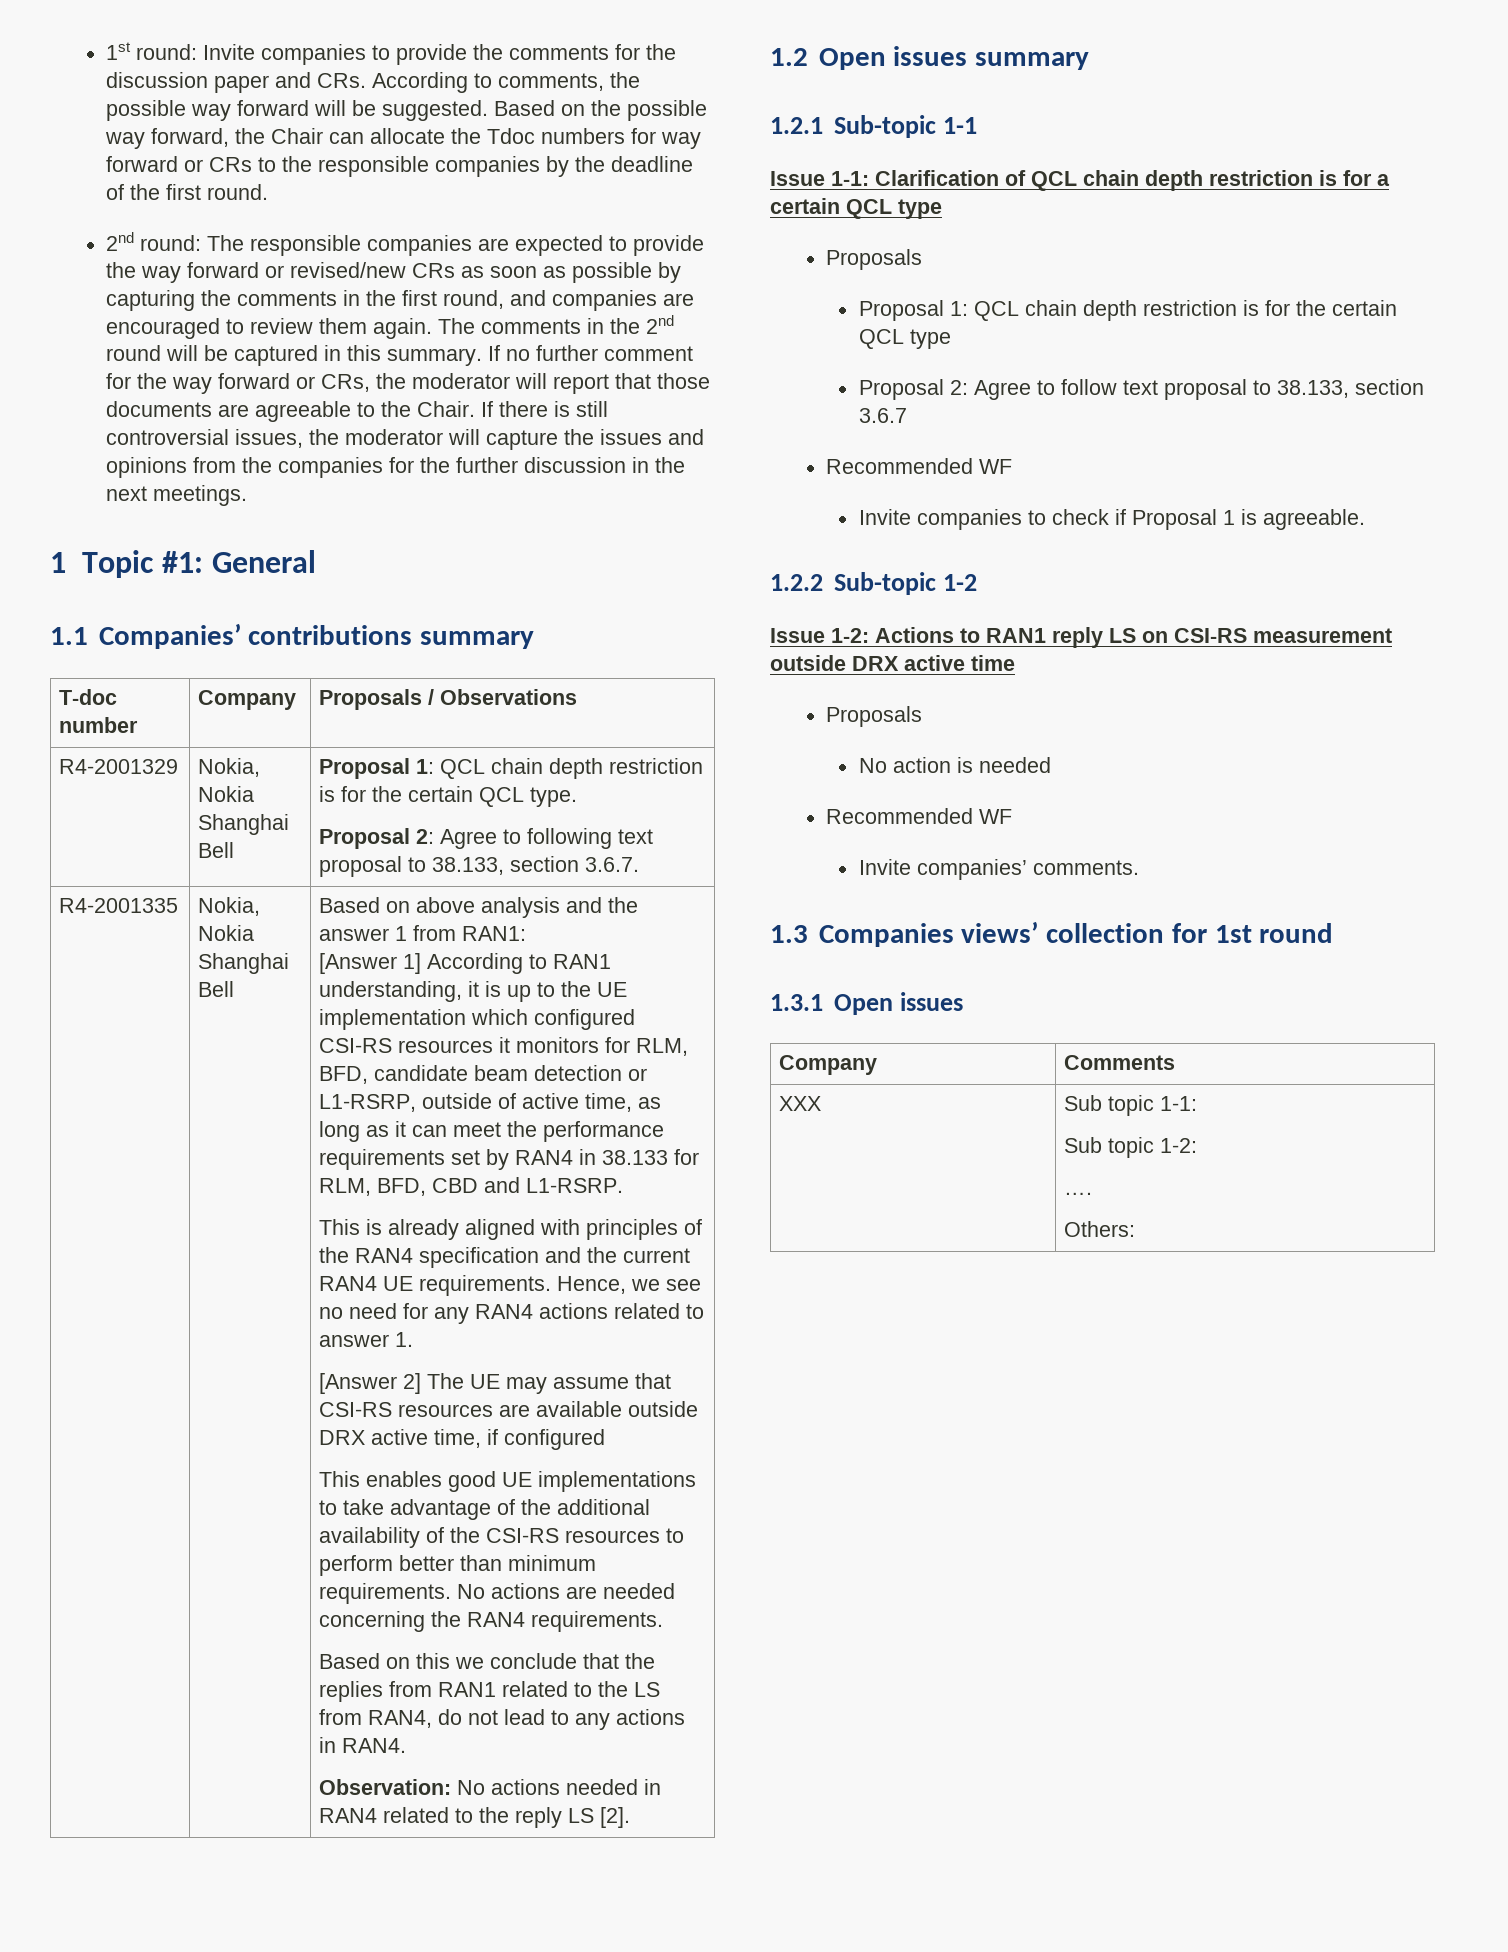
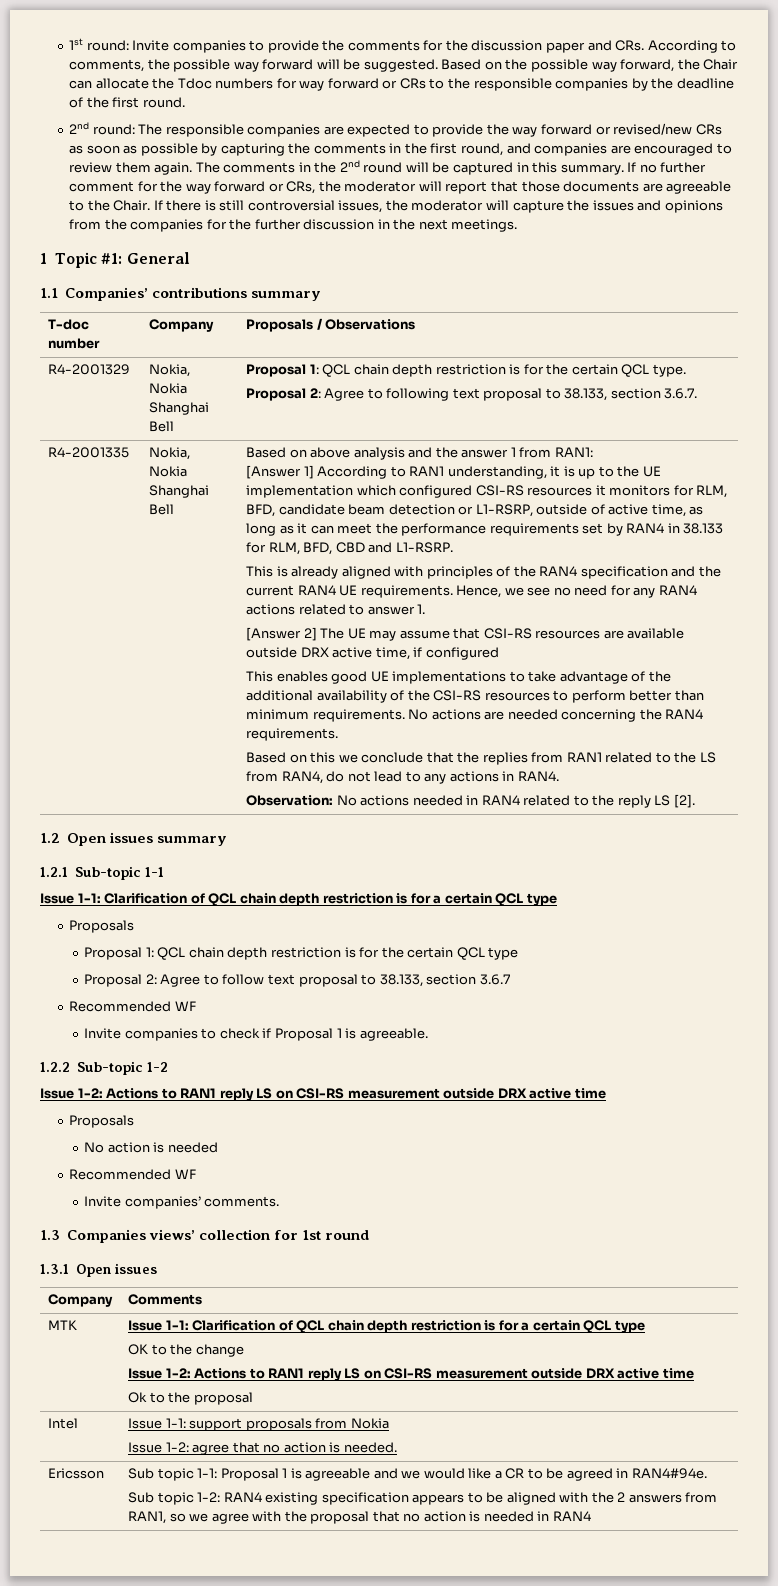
- XXX | Sub topic 1-1:
- Sub topic 1-2:
- ….
- Others:
+ MTK | Issue 1-1: Clarification of QCL chain depth restriction is for a certain QCL type
+ OK to the change
+ Issue 1-2: Actions to RAN1 reply LS on CSI-RS measurement outside DRX active time
+ Ok to the proposal
+ Intel | Issue 1-1: support proposals from Nokia
+ Issue 1-2: agree that no action is needed.
+ Ericsson | Sub topic 1-1: Proposal 1 is agreeable and we would like a CR to be agreed in RAN4#94e.
+ Sub topic 1-2: RAN4 existing specification appears to be aligned with the 2 answers from RAN1, so we agree with the proposal that no action is needed in RAN4

